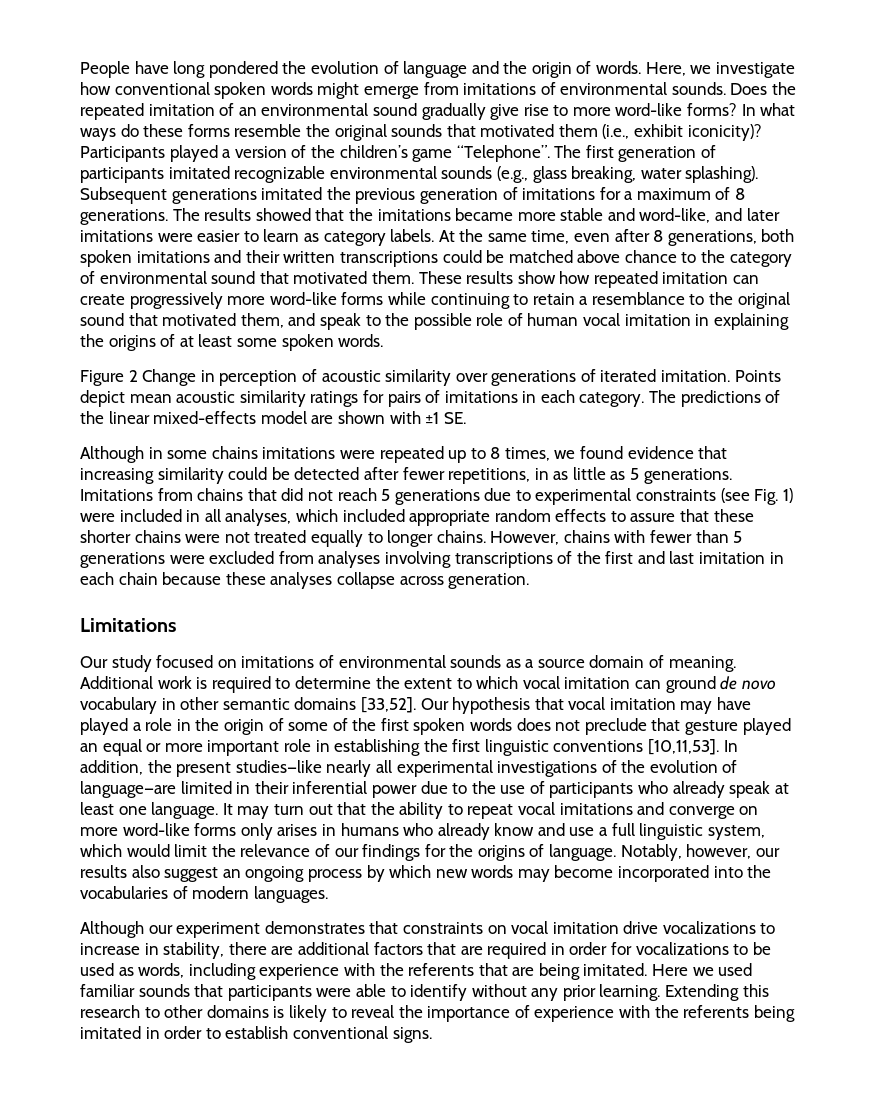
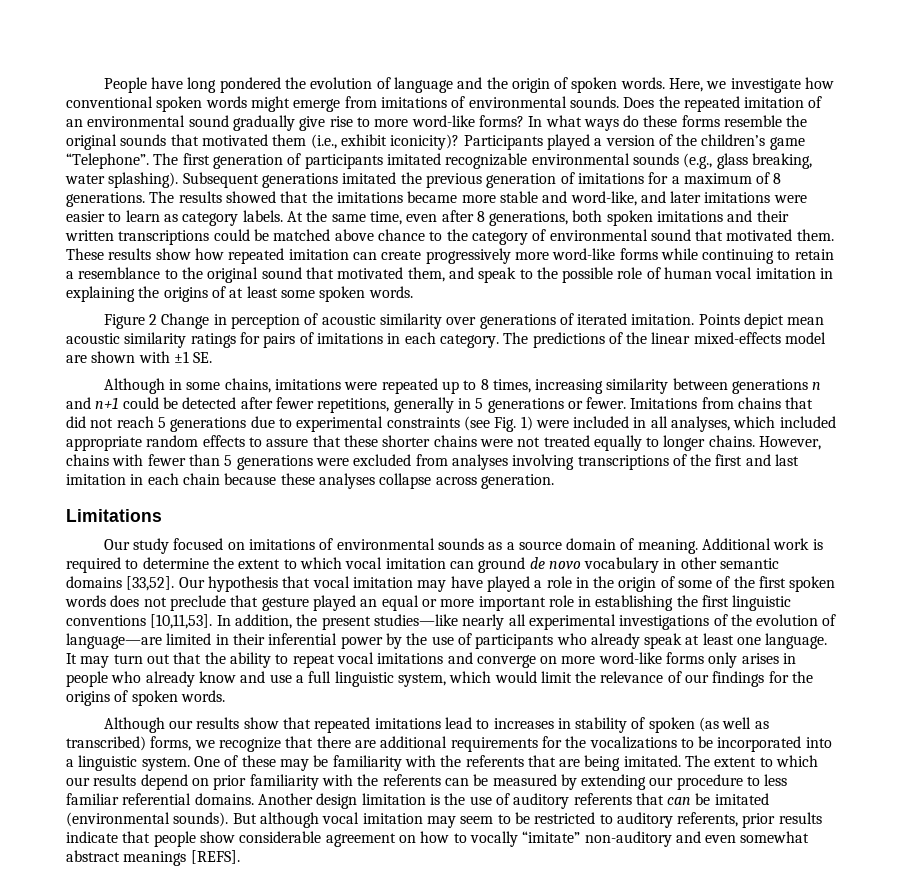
- People have long pondered the evolution of language and the origin of words.
+ People have long pondered the evolution of language and the origin of spoken words.
- Although in some chains imitations were repeated up to 8 times, we found evidence that increasing similarity could be detected after fewer repetitions, in as little as 5 generations.
+ Although in some chains, imitations were repeated up to 8 times, increasing similarity between generations n and n+1 could be detected after fewer repetitions, generally in 5 generations or fewer.
- In addition, the present studies—like nearly all experimental investigations of the evolution of language—are limited in their inferential power due to the use of participants who already speak at least one language.
+ In addition, the present studies—like nearly all experimental investigations of the evolution of language—are limited in their inferential power by the use of participants who already speak at least one language.
- It may turn out that the ability to repeat vocal imitations and converge on more word-like forms only arises in humans who already know and use a full linguistic system, which would limit the relevance of our findings for the origins of language. Notably, however, our results also suggest an ongoing process by which new words may become incorporated into the vocabularies of modern languages.
- Although our experiment demonstrates that constraints on vocal imitation drive vocalizations to increase in stability, there are additional factors that are required in order for vocalizations to be used as words, including experience with the referents that are being imitated.
+ It may turn out that the ability to repeat vocal imitations and converge on more word-like forms only arises in people who already know and use a full linguistic system, which would limit the relevance of our findings for the origins of spoken words.
+ Although our results show that repeated imitations lead to increases in stability of spoken (as well as transcribed) forms, we recognize that there are additional requirements for the vocalizations to be incorporated into a linguistic system. One of these may be familiarity with the referents that are being imitated.
- Here we used familiar sounds that participants were able to identify without any prior learning. Extending this research to other domains is likely to reveal the importance of experience with the referents being imitated in order to establish conventional signs.
+ The extent to which our results depend on prior familiarity with the referents can be measured by extending our procedure to less familiar referential domains. Another design limitation is the use of auditory referents that can be imitated (environmental sounds). But although vocal imitation may seem to be restricted to auditory referents, prior results indicate that people show considerable agreement on how to vocally “imitate” non-auditory and even somewhat abstract meanings [REFS].

